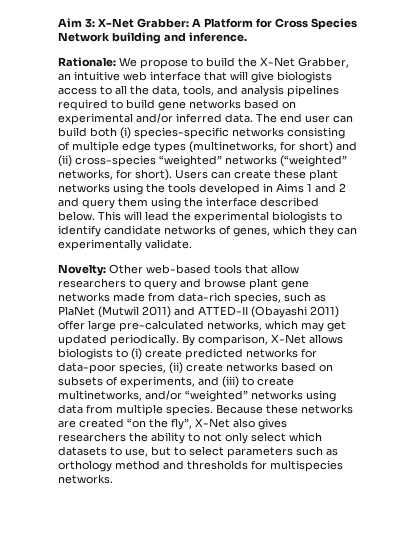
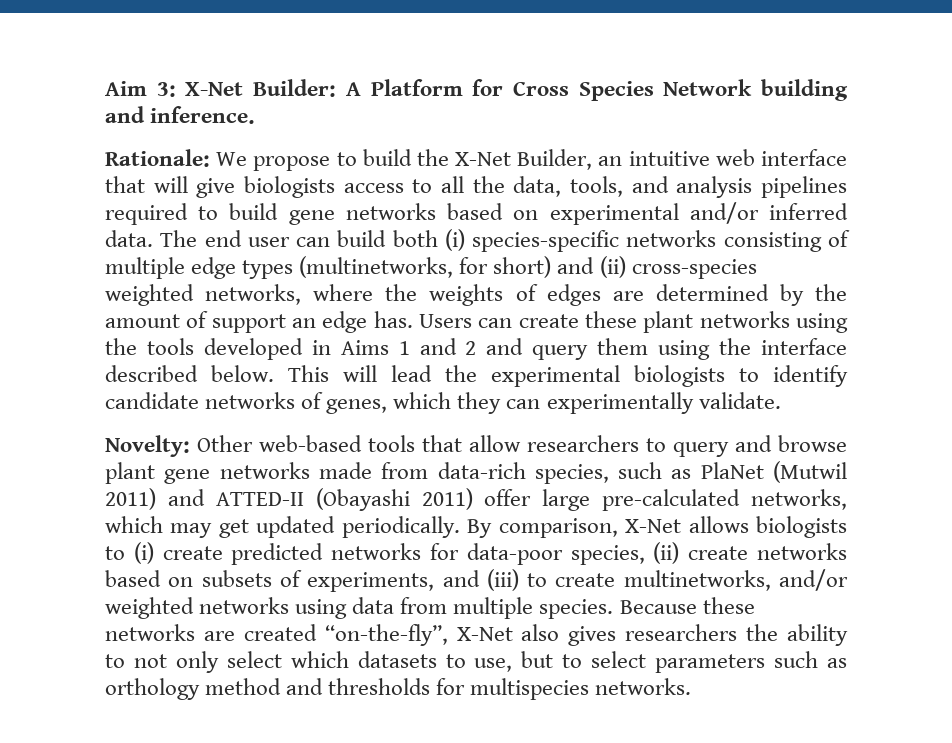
- Aim 3: X-Net Grabber: A Platform for Cross Species Network building and inference.
+ Aim 3: X-Net Builder: A Platform for Cross Species Network building and inference.
- Rationale: We propose to build the X-Net Grabber, an intuitive web interface that will give biologists access to all the data, tools, and analysis pipelines required to build gene networks based on experimental and/or inferred data.
+ Rationale: We propose to build the X-Net Builder, an intuitive web interface that will give biologists access to all the data, tools, and analysis pipelines required to build gene networks based on experimental and/or inferred data.
- The end user can build both (i) species-specific networks consisting of multiple edge types (multinetworks, for short) and (ii) cross-species “weighted” networks (“weighted” networks, for short).
+ The end user can build both (i) species-specific networks consisting of multiple edge types (multinetworks, for short) and (ii) cross-species weighted networks, where the weights of edges are determined by the amount of support an edge has.
- By comparison, X-Net allows biologists to (i) create predicted networks for data-poor species, (ii) create networks based on subsets of experiments, and (iii) to create multinetworks, and/or “weighted” networks using data from multiple species.
+ By comparison, X-Net allows biologists to (i) create predicted networks for data-poor species, (ii) create networks based on subsets of experiments, and (iii) to create multinetworks, and/or weighted networks using data from multiple species.
- Because these networks are created “on the fly”, X-Net also gives researchers the ability to not only select which datasets to use, but to select parameters such as orthology method and thresholds for multispecies networks.
+ Because these networks are created “on-the-fly”, X-Net also gives researchers the ability to not only select which datasets to use, but to select parameters such as orthology method and thresholds for multispecies networks.

